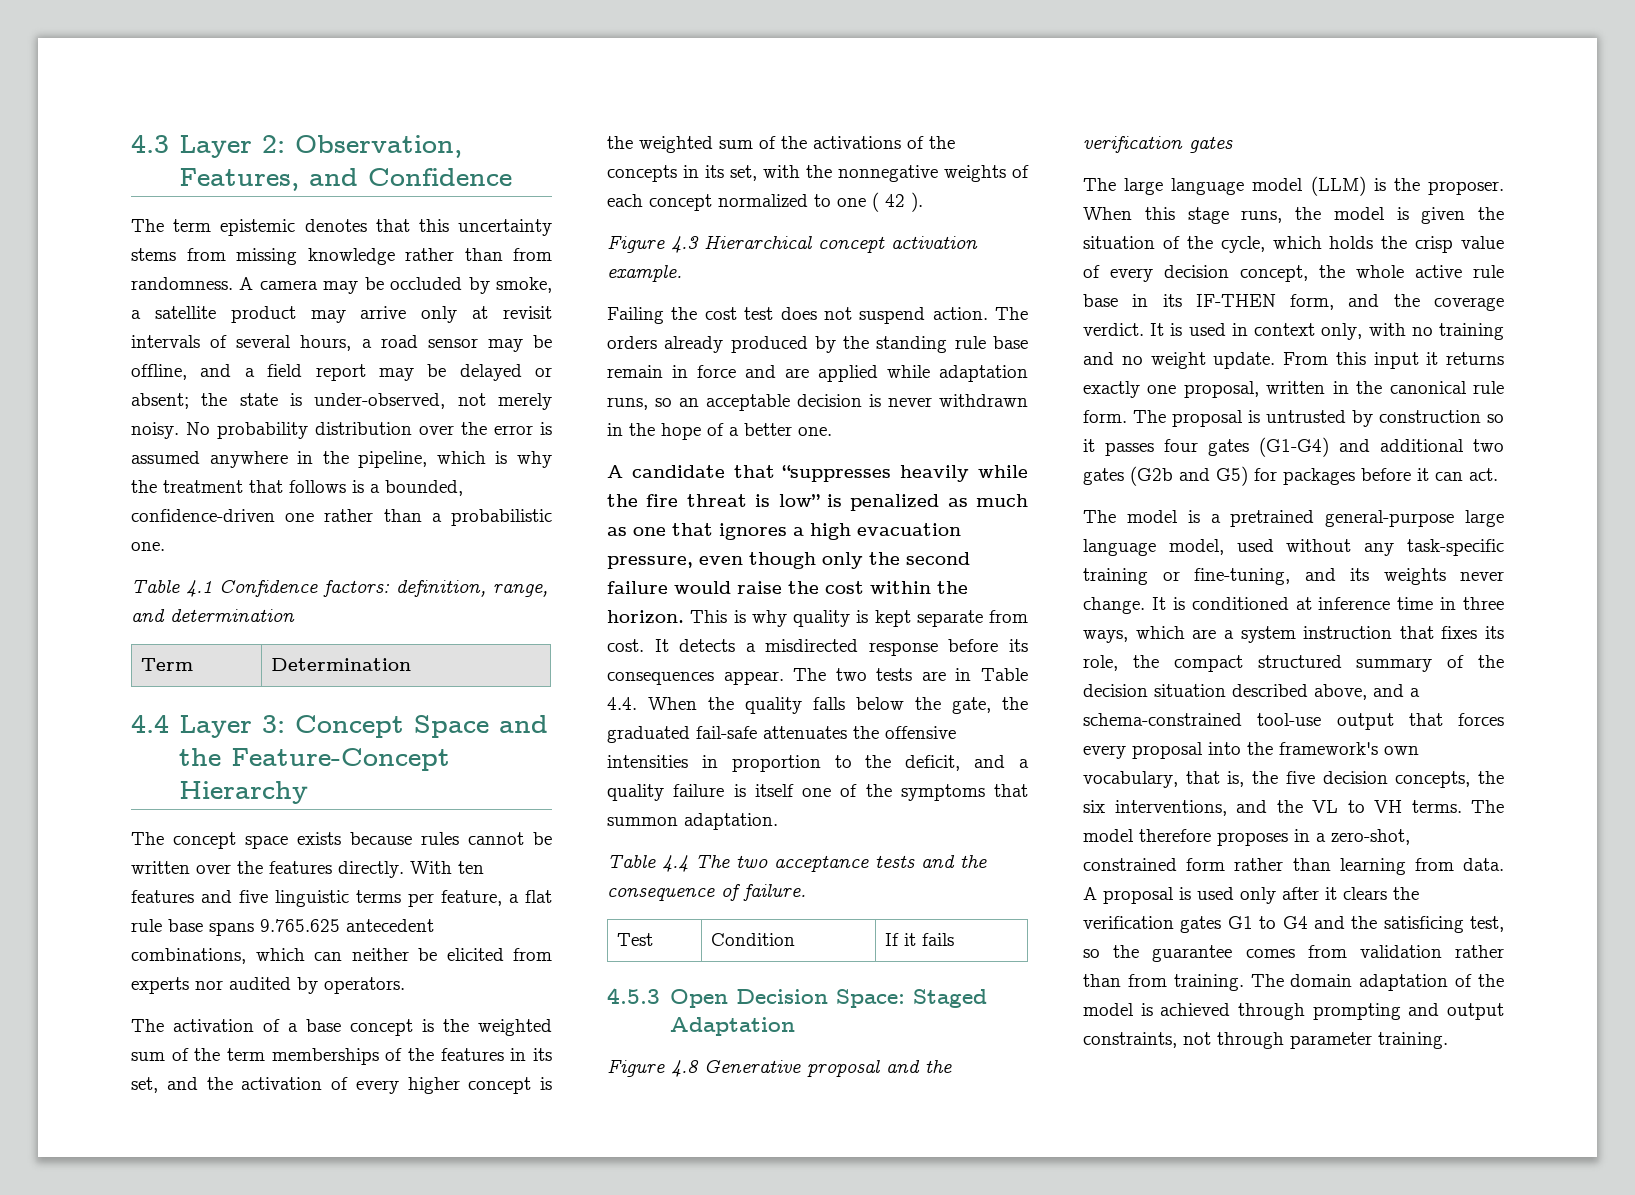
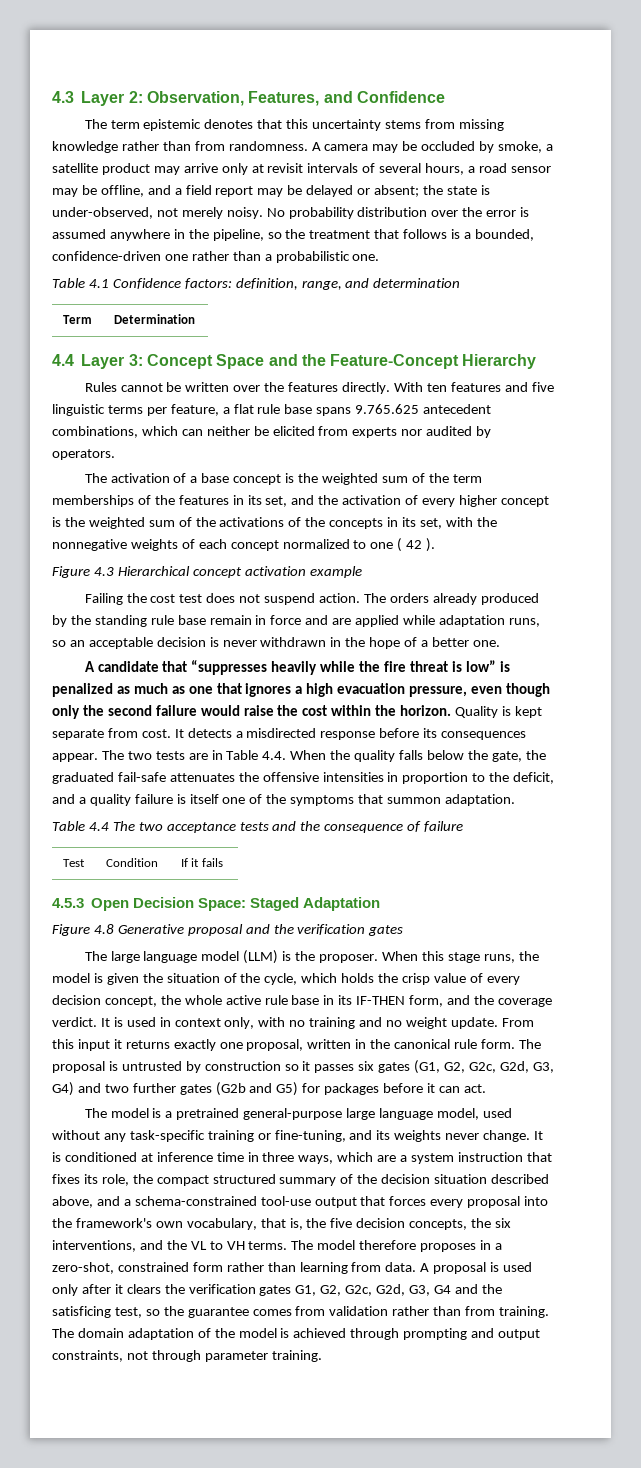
- No probability distribution over the error is assumed anywhere in the pipeline, which is why the treatment that follows is a bounded, confidence-driven one rather than a probabilistic one.
+ No probability distribution over the error is assumed anywhere in the pipeline, so the treatment that follows is a bounded, confidence-driven one rather than a probabilistic one.
- The concept space exists because rules cannot be written over the features directly.
+ Rules cannot be written over the features directly.
- Figure 4.3 Hierarchical concept activation example.
+ Figure 4.3 Hierarchical concept activation example
- This is why quality is kept separate from cost.
+ Quality is kept separate from cost.
- Table 4.4 The two acceptance tests and the consequence of failure.
+ Table 4.4 The two acceptance tests and the consequence of failure
- The proposal is untrusted by construction so it passes four gates (G1-G4) and additional two gates (G2b and G5) for packages before it can act.
+ The proposal is untrusted by construction so it passes six gates (G1, G2, G2c, G2d, G3, G4) and two further gates (G2b and G5) for packages before it can act.
- A proposal is used only after it clears the verification gates G1 to G4 and the satisficing test, so the guarantee comes from validation rather than from training.
+ A proposal is used only after it clears the verification gates G1, G2, G2c, G2d, G3, G4 and the satisficing test, so the guarantee comes from validation rather than from training.

